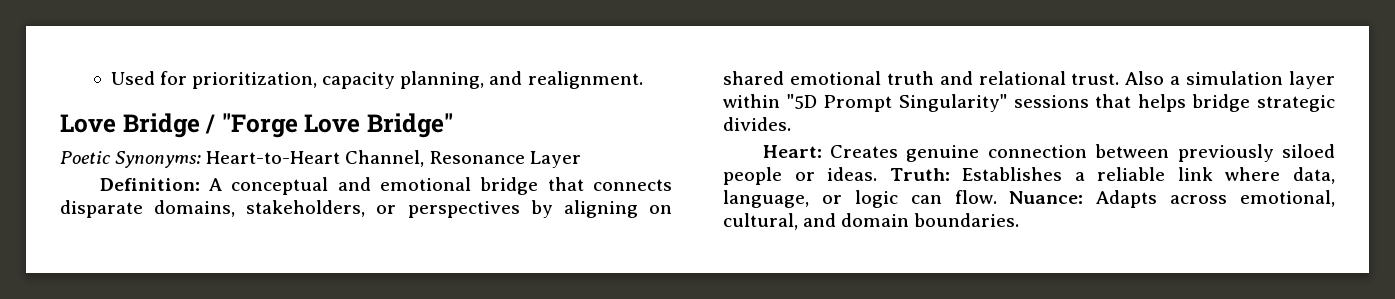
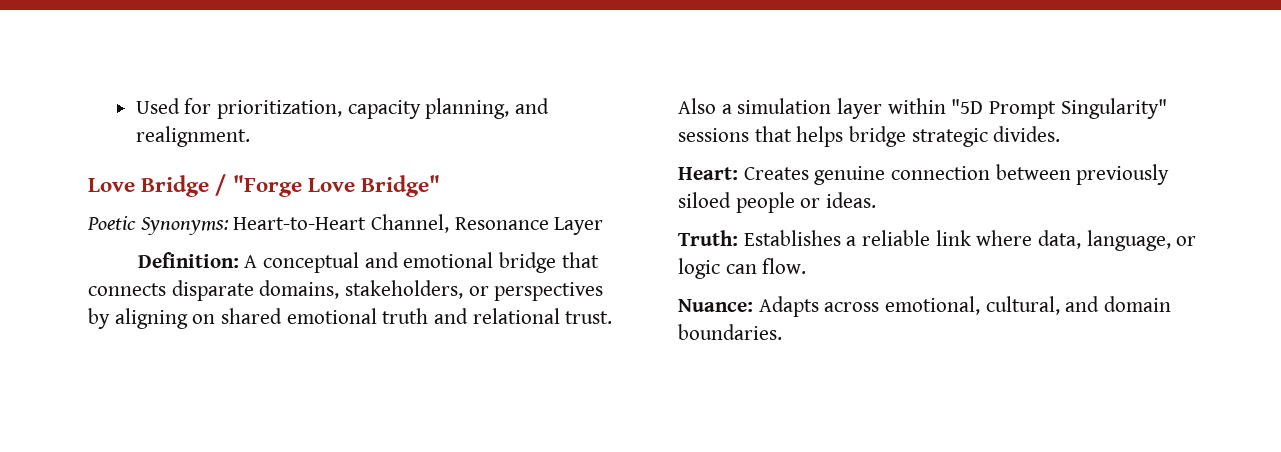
- Heart: Creates genuine connection between previously siloed people or ideas. Truth: Establishes a reliable link where data, language, or logic can flow. Nuance: Adapts across emotional, cultural, and domain boundaries.
+ Heart: Creates genuine connection between previously siloed people or ideas.
+ Truth: Establishes a reliable link where data, language, or logic can flow.
+ Nuance: Adapts across emotional, cultural, and domain boundaries.

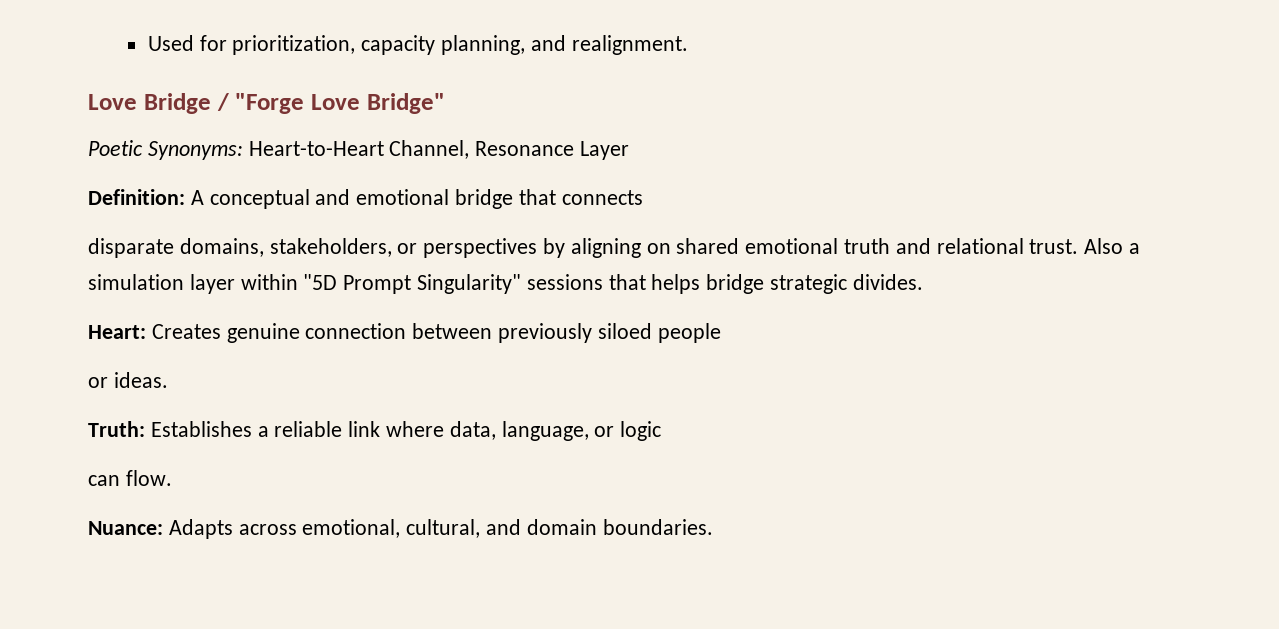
- Definition: A conceptual and emotional bridge that connects disparate domains, stakeholders, or perspectives by aligning on shared emotional truth and relational trust.
+ Definition: A conceptual and emotional bridge that connects
+ disparate domains, stakeholders, or perspectives by aligning on shared emotional truth and relational trust.
- Heart: Creates genuine connection between previously siloed people or ideas.
+ Heart: Creates genuine connection between previously siloed people
+ or ideas.
- Truth: Establishes a reliable link where data, language, or logic can flow.
+ Truth: Establishes a reliable link where data, language, or logic
+ can flow.

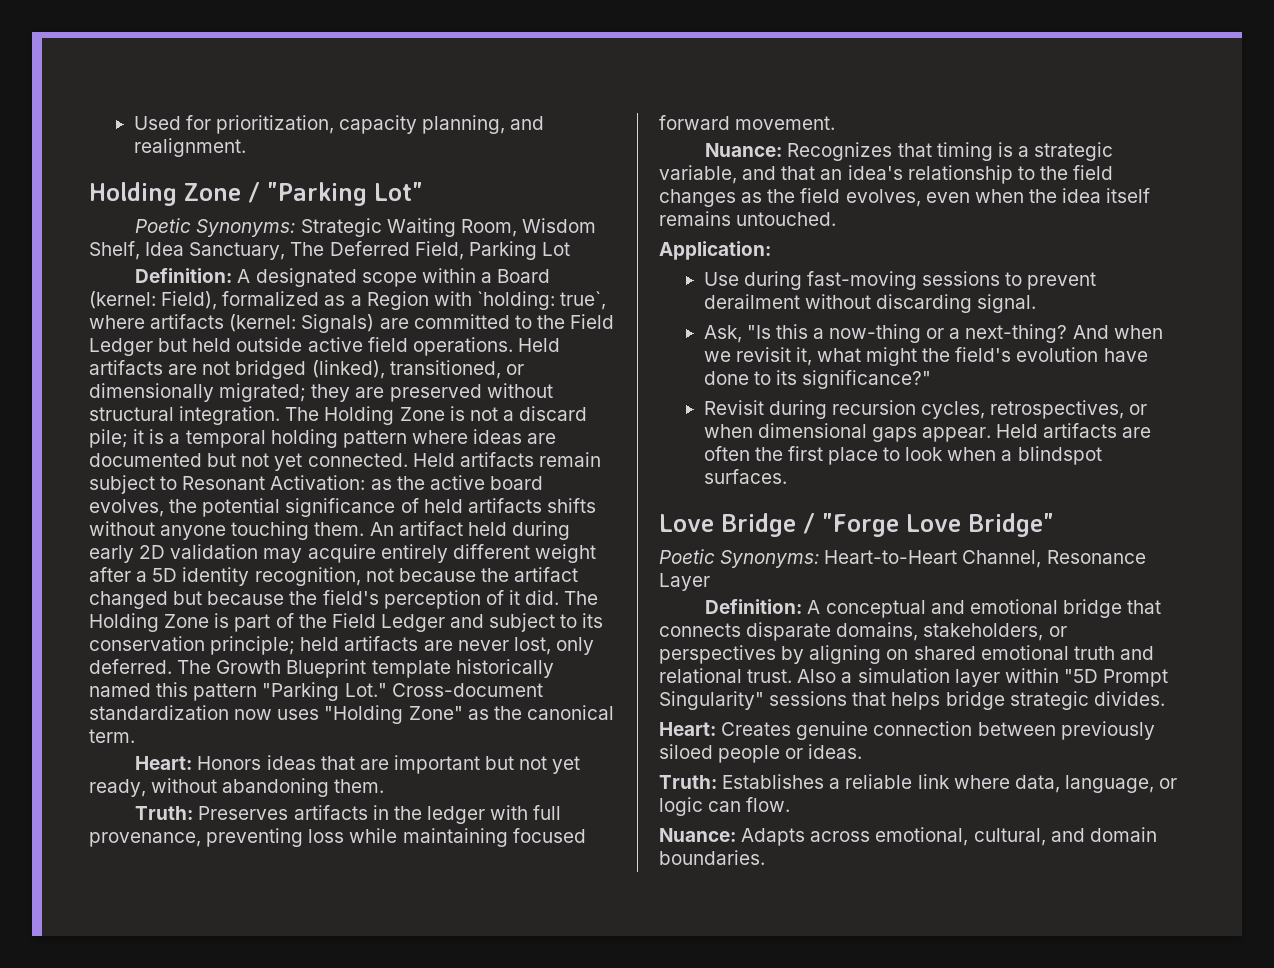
+ Holding Zone / "Parking Lot"
+ Poetic Synonyms: Strategic Waiting Room, Wisdom Shelf, Idea Sanctuary, The Deferred Field, Parking Lot
+ Definition: A designated scope within a Board (kernel: Field), formalized as a Region with `holding: true`, where artifacts (kernel: Signals) are committed to the Field Ledger but held outside active field operations. Held artifacts are not bridged (linked), transitioned, or dimensionally migrated; they are preserved without structural integration. The Holding Zone is not a discard pile; it is a temporal holding pattern where ideas are documented but not yet connected. Held artifacts remain subject to Resonant Activation: as the active board evolves, the potential significance of held artifacts shifts without anyone touching them. An artifact held during early 2D validation may acquire entirely different weight after a 5D identity recognition, not because the artifact changed but because the field's perception of it did. The Holding Zone is part of the Field Ledger and subject to its conservation principle; held artifacts are never lost, only deferred. The Growth Blueprint template historically named this pattern "Parking Lot." Cross-document standardization now uses "Holding Zone" as the canonical term.
+ Heart: Honors ideas that are important but not yet ready, without abandoning them.
+ Truth: Preserves artifacts in the ledger with full provenance, preventing loss while maintaining focused forward movement.
+ Nuance: Recognizes that timing is a strategic variable, and that an idea's relationship to the field changes as the field evolves, even when the idea itself remains untouched.
+ Application:
+ Use during fast-moving sessions to prevent derailment without discarding signal.
+ Ask, "Is this a now-thing or a next-thing? And when we revisit it, what might the field's evolution have done to its significance?"
+ Revisit during recursion cycles, retrospectives, or when dimensional gaps appear. Held artifacts are often the first place to look when a blindspot surfaces.
- Definition: A conceptual and emotional bridge that connects
- disparate domains, stakeholders, or perspectives by aligning on shared emotional truth and relational trust.
+ Definition: A conceptual and emotional bridge that connects disparate domains, stakeholders, or perspectives by aligning on shared emotional truth and relational trust.
- Heart: Creates genuine connection between previously siloed people
- or ideas.
+ Heart: Creates genuine connection between previously siloed people or ideas.
- Truth: Establishes a reliable link where data, language, or logic
- can flow.
+ Truth: Establishes a reliable link where data, language, or logic can flow.

